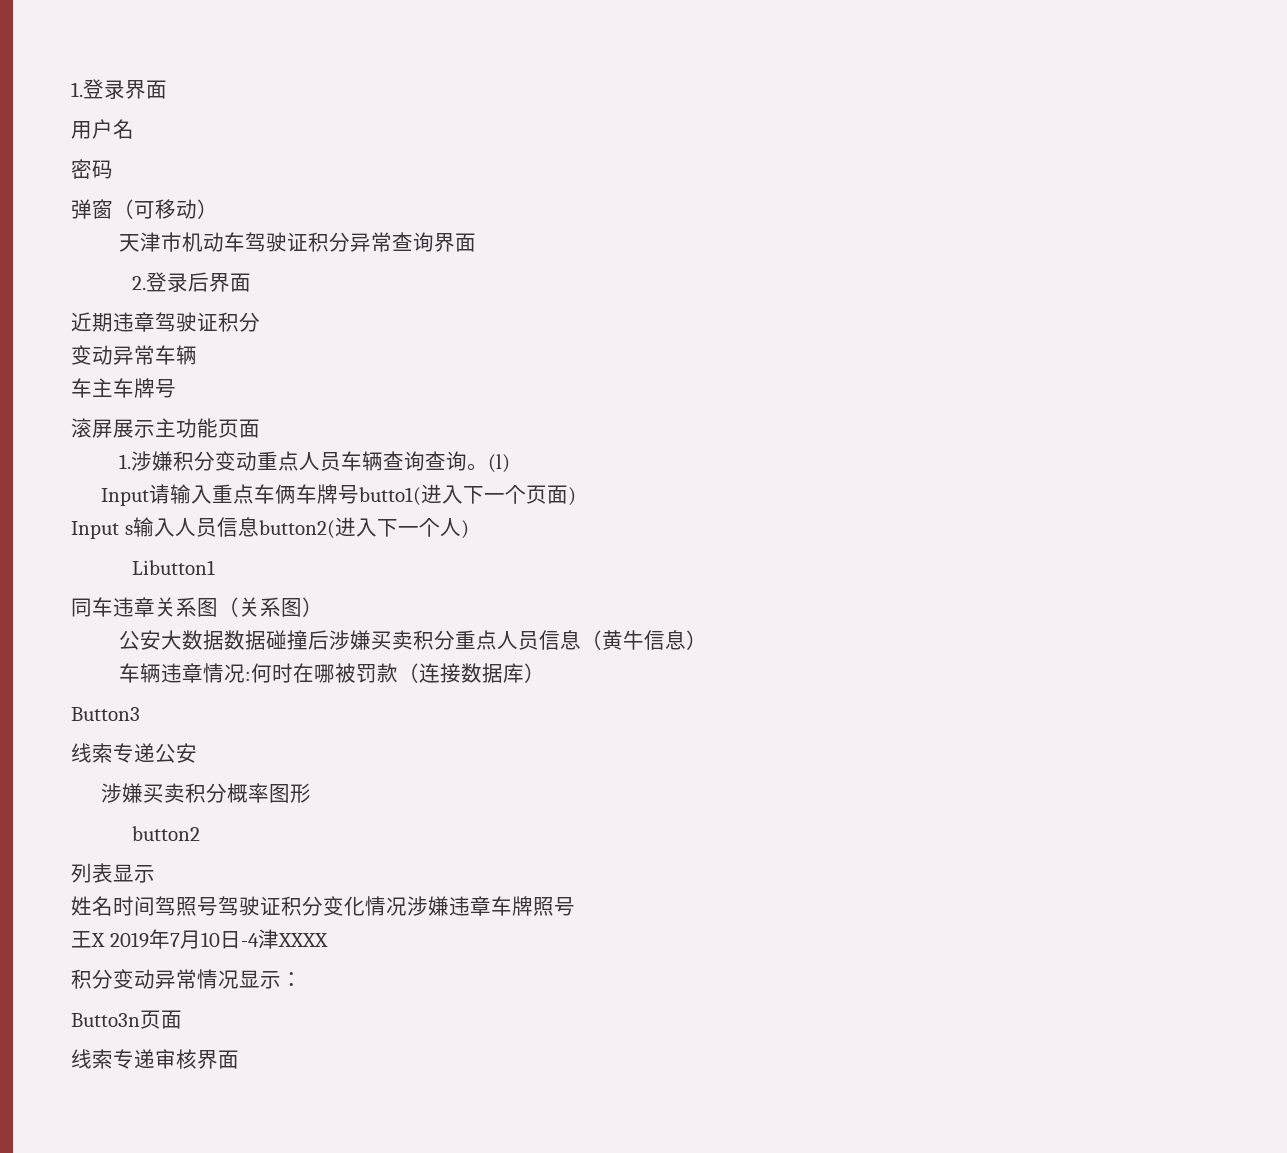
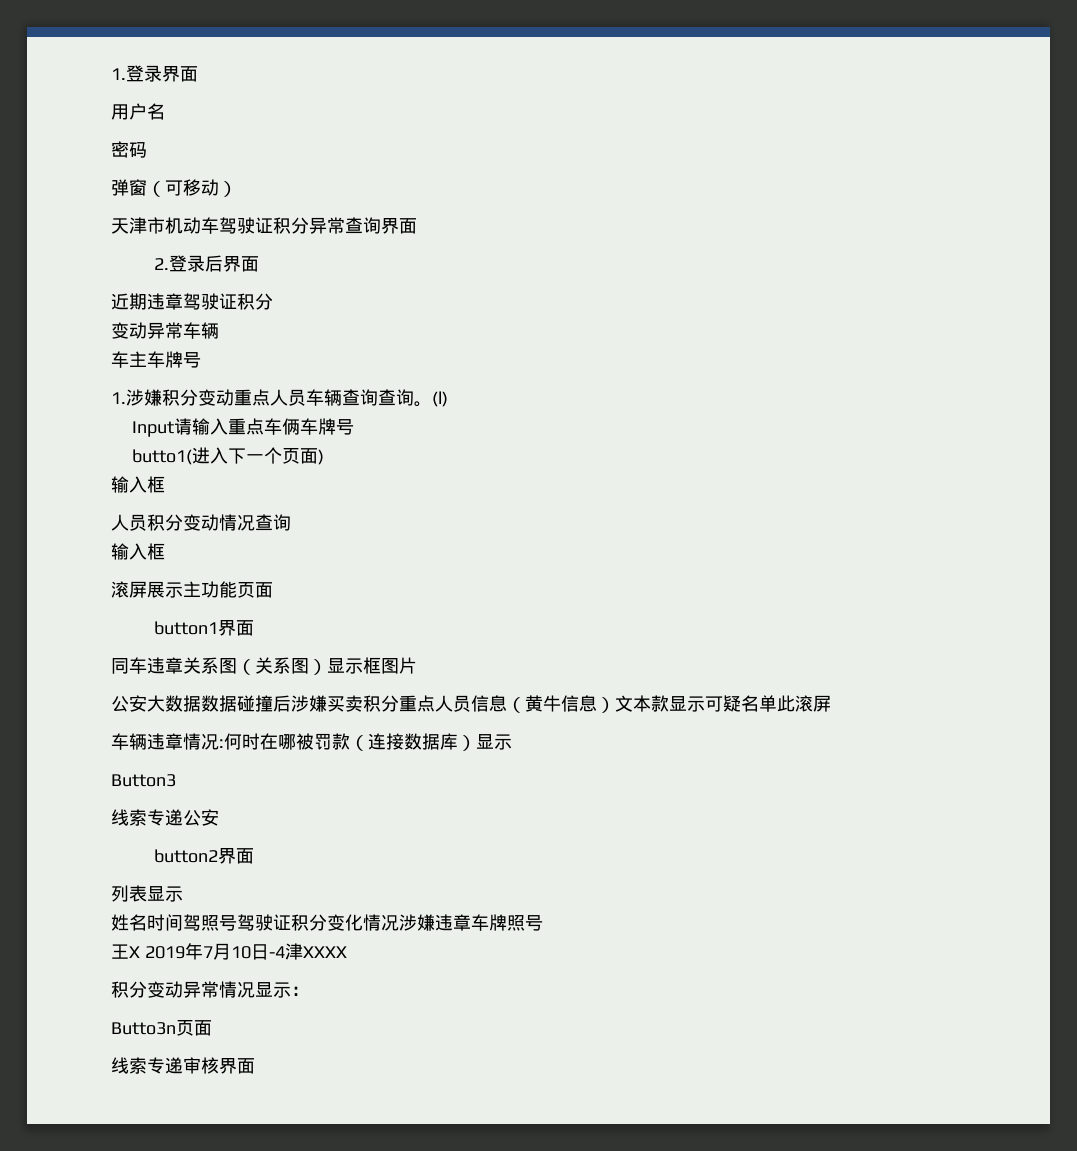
- 滚屏展示主功能页面
- Input请输入重点车俩车牌号butto1(进入下一个页面)
- Input s输入人员信息button2(进入下一个人)
- Libutton1
+ Input请输入重点车俩车牌号
+ butto1(进入下一个页面)
+ 输入框
+ 人员积分变动情况查询
+ 输入框
+ 滚屏展示主功能页面
+ button1界面
- 同车违章关系图（关系图）
+ 同车违章关系图（关系图）显示框图片
- 公安大数据数据碰撞后涉嫌买卖积分重点人员信息（黄牛信息）
+ 公安大数据数据碰撞后涉嫌买卖积分重点人员信息（黄牛信息）文本款显示可疑名单此滚屏
- 车辆违章情况:何时在哪被罚款（连接数据库）
+ 车辆违章情况:何时在哪被罚款（连接数据库）显示
- 涉嫌买卖积分概率图形
- button2
+ button2界面

